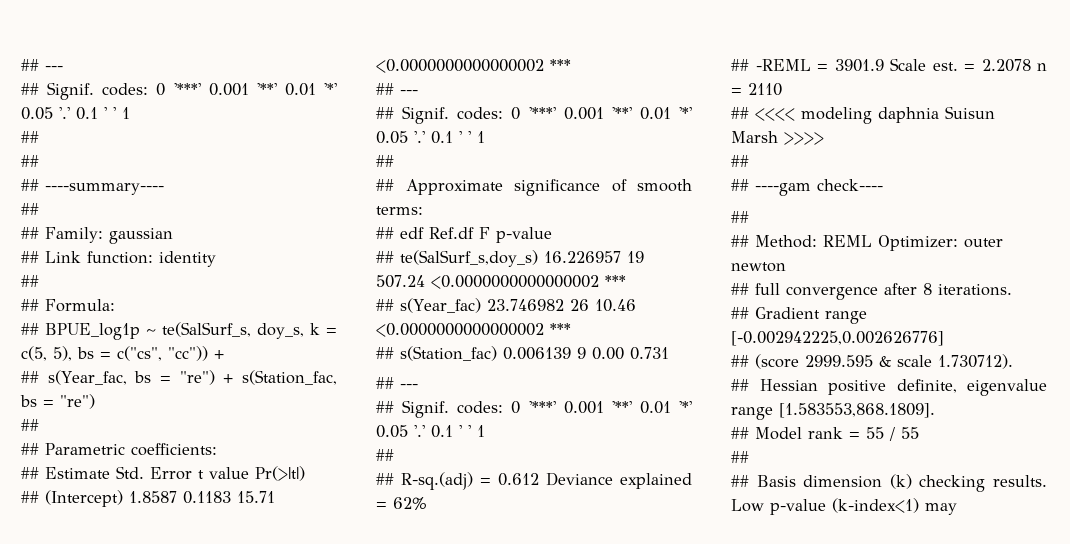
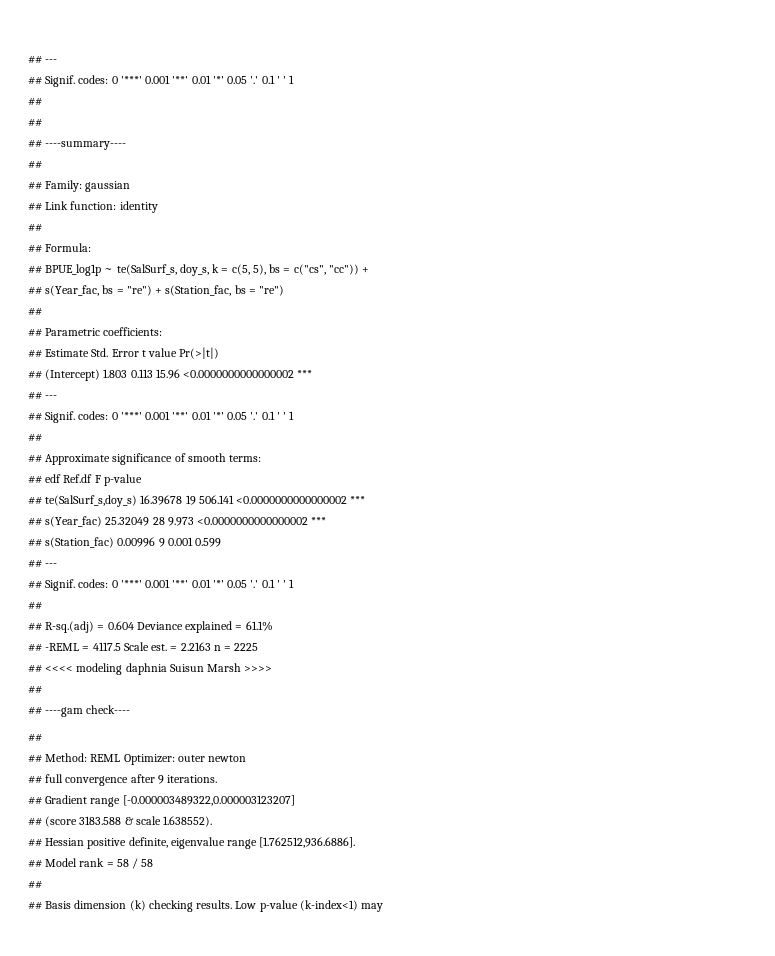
- ## (Intercept) 1.8587 0.1183 15.71 <0.0000000000000002 ***
+ ## (Intercept) 1.803 0.113 15.96 <0.0000000000000002 ***
- ## te(SalSurf_s,doy_s) 16.226957 19 507.24 <0.0000000000000002 ***
+ ## te(SalSurf_s,doy_s) 16.39678 19 506.141 <0.0000000000000002 ***
- ## s(Year_fac) 23.746982 26 10.46 <0.0000000000000002 ***
+ ## s(Year_fac) 25.32049 28 9.973 <0.0000000000000002 ***
- ## s(Station_fac) 0.006139 9 0.00 0.731
+ ## s(Station_fac) 0.00996 9 0.001 0.599
- ## R-sq.(adj) = 0.612 Deviance explained = 62%
+ ## R-sq.(adj) = 0.604 Deviance explained = 61.1%
- ## -REML = 3901.9 Scale est.
+ ## -REML = 4117.5 Scale est.
- = 2.2078 n = 2110
+ = 2.2163 n = 2225
- ## full convergence after 8 iterations.
+ ## full convergence after 9 iterations.
- ## Gradient range [-0.002942225,0.002626776]
+ ## Gradient range [-0.000003489322,0.000003123207]
- ## (score 2999.595 & scale 1.730712).
+ ## (score 3183.588 & scale 1.638552).
- ## Hessian positive definite, eigenvalue range [1.583553,868.1809].
+ ## Hessian positive definite, eigenvalue range [1.762512,936.6886].
- ## Model rank = 55 / 55
+ ## Model rank = 58 / 58

